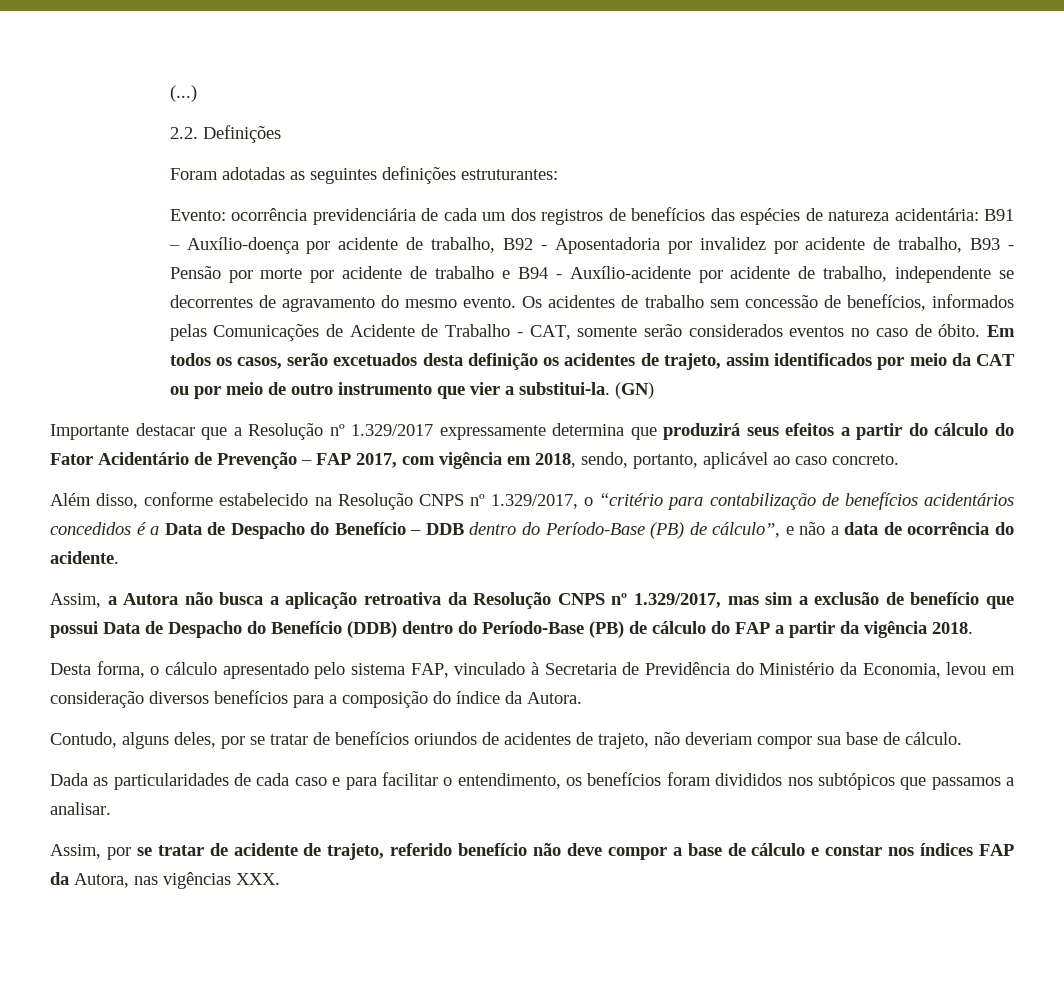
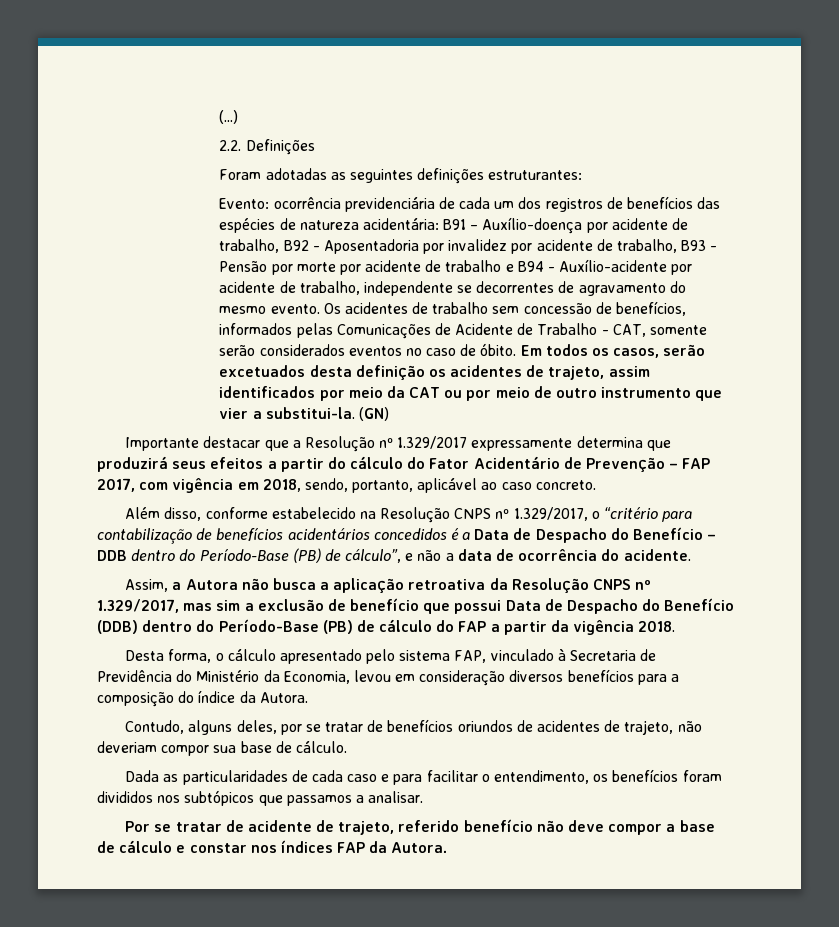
- Assim, por se tratar de acidente de trajeto, referido benefício não deve compor a base de cálculo e constar nos índices FAP da Autora, nas vigências XXX.
+ Por se tratar de acidente de trajeto, referido benefício não deve compor a base de cálculo e constar nos índices FAP da Autora.

